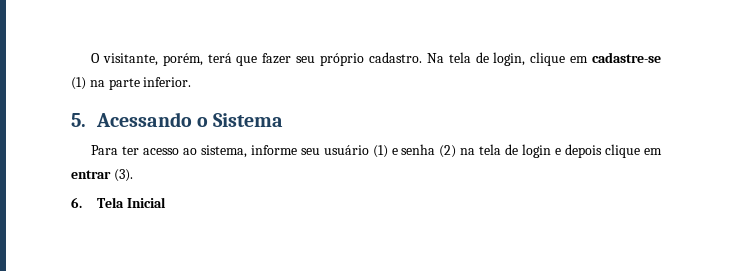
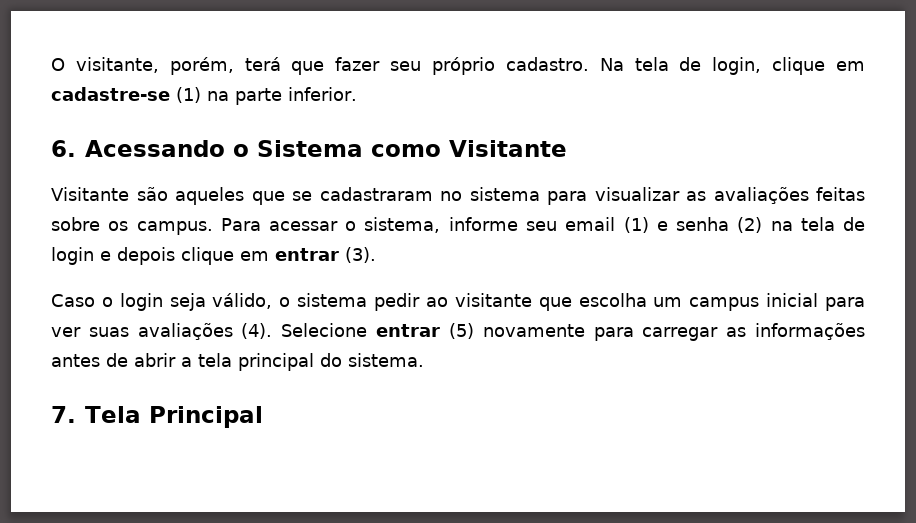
- 5. Acessando o Sistema
- Para ter acesso ao sistema, informe seu usuário (1) e senha (2) na tela de login e depois clique em entrar (3).
+ 6. Acessando o Sistema como Visitante
+ Visitante são aqueles que se cadastraram no sistema para visualizar as avaliações feitas sobre os campus. Para acessar o sistema, informe seu email (1) e senha (2) na tela de login e depois clique em entrar (3).
- 6. Tela Inicial
+ Caso o login seja válido, o sistema pedir ao visitante que escolha um campus inicial para ver suas avaliações (4). Selecione entrar (5) novamente para carregar as informações antes de abrir a tela principal do sistema.
+ 7. Tela Principal

